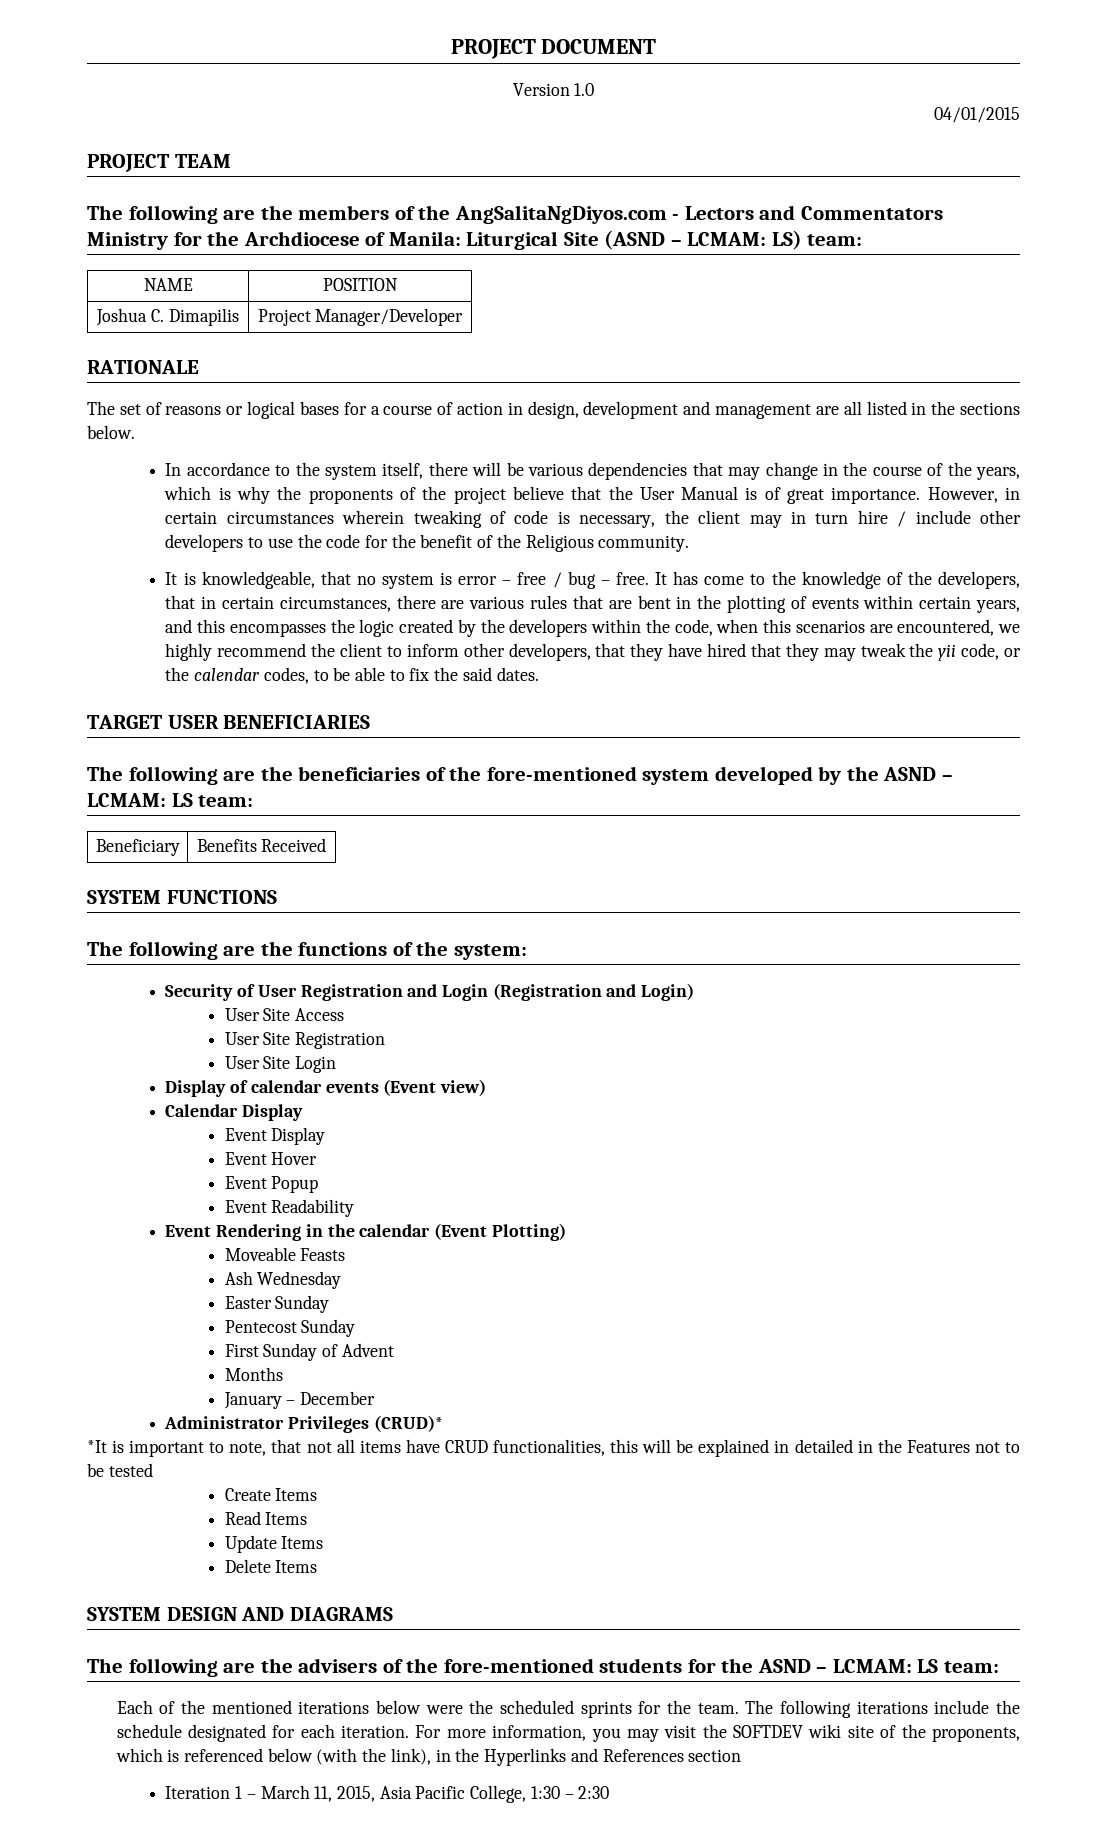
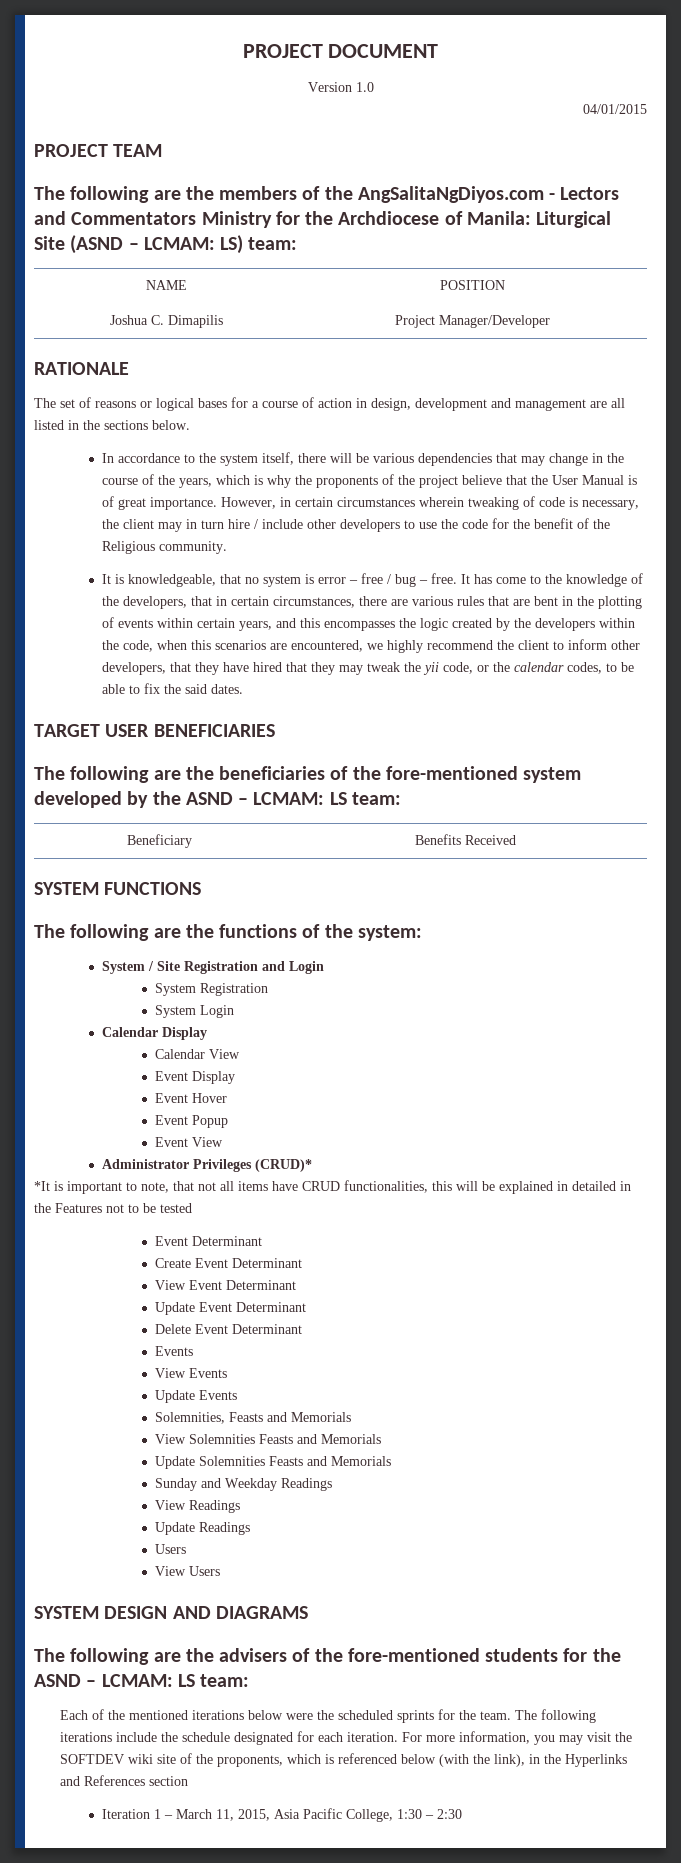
- Security of User Registration and Login (Registration and Login)
- User Site Access
- User Site Registration
+ System / Site Registration and Login
+ System Registration
- User Site Login
- Display of calendar events (Event view)
+ System Login
+ Calendar View
- Event Readability
- Event Rendering in the calendar (Event Plotting)
- Moveable Feasts
- Ash Wednesday
- Easter Sunday
- Pentecost Sunday
- First Sunday of Advent
- Months
- January – December
+ Event View
  *It is important to note, that not all items have CRUD functionalities, this will be explained in detailed in the Features not to be tested
+ Event Determinant
- Create Items
- Read Items
- Update Items
+ Create Event Determinant
+ View Event Determinant
+ Update Event Determinant
- Delete Items
+ Delete Event Determinant
+ Events
+ View Events
+ Update Events
+ Solemnities, Feasts and Memorials
+ View Solemnities Feasts and Memorials
+ Update Solemnities Feasts and Memorials
+ Sunday and Weekday Readings
+ View Readings
+ Update Readings
+ Users
+ View Users

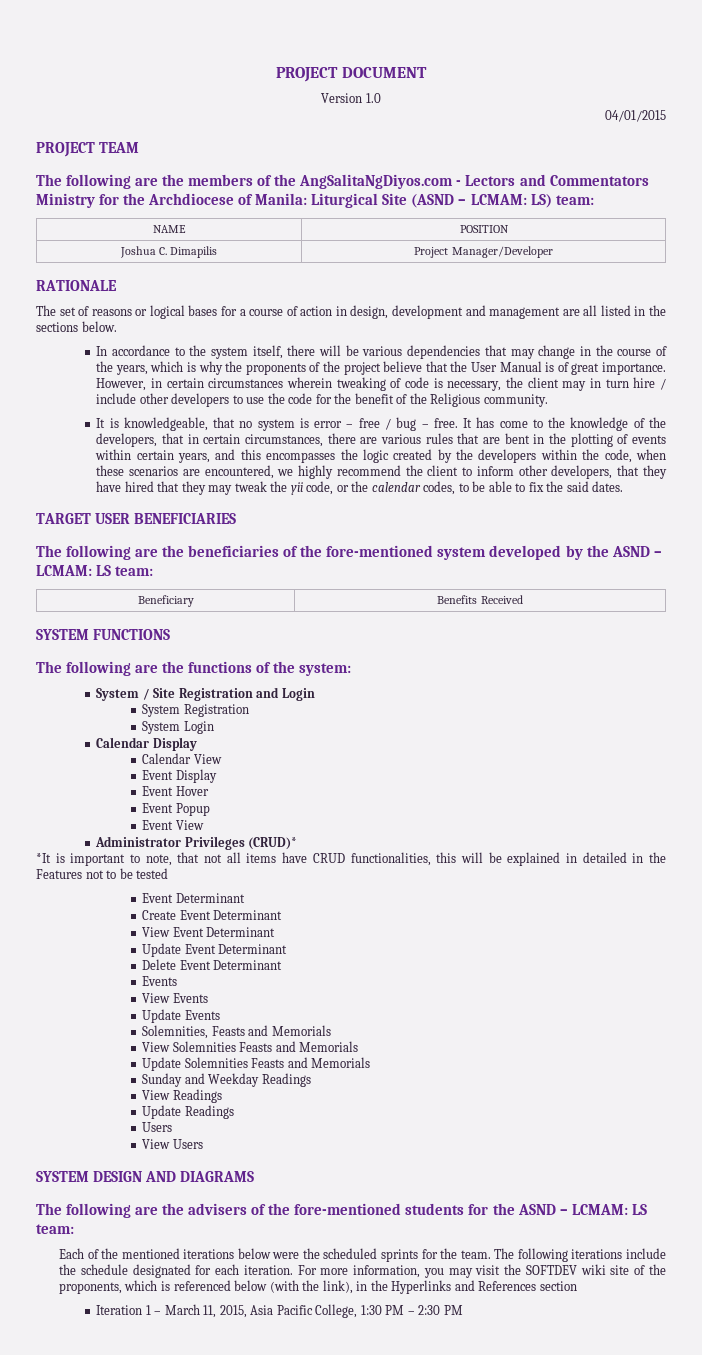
- It has come to the knowledge of the developers, that in certain circumstances, there are various rules that are bent in the plotting of events within certain years, and this encompasses the logic created by the developers within the code, when this scenarios are encountered, we highly recommend the client to inform other developers, that they have hired that they may tweak the yii code, or the calendar codes, to be able to fix the said dates.
+ It has come to the knowledge of the developers, that in certain circumstances, there are various rules that are bent in the plotting of events within certain years, and this encompasses the logic created by the developers within the code, when these scenarios are encountered, we highly recommend the client to inform other developers, that they have hired that they may tweak the yii code, or the calendar codes, to be able to fix the said dates.
- Iteration 1 – March 11, 2015, Asia Pacific College, 1:30 – 2:30
+ Iteration 1 – March 11, 2015, Asia Pacific College, 1:30 PM – 2:30 PM

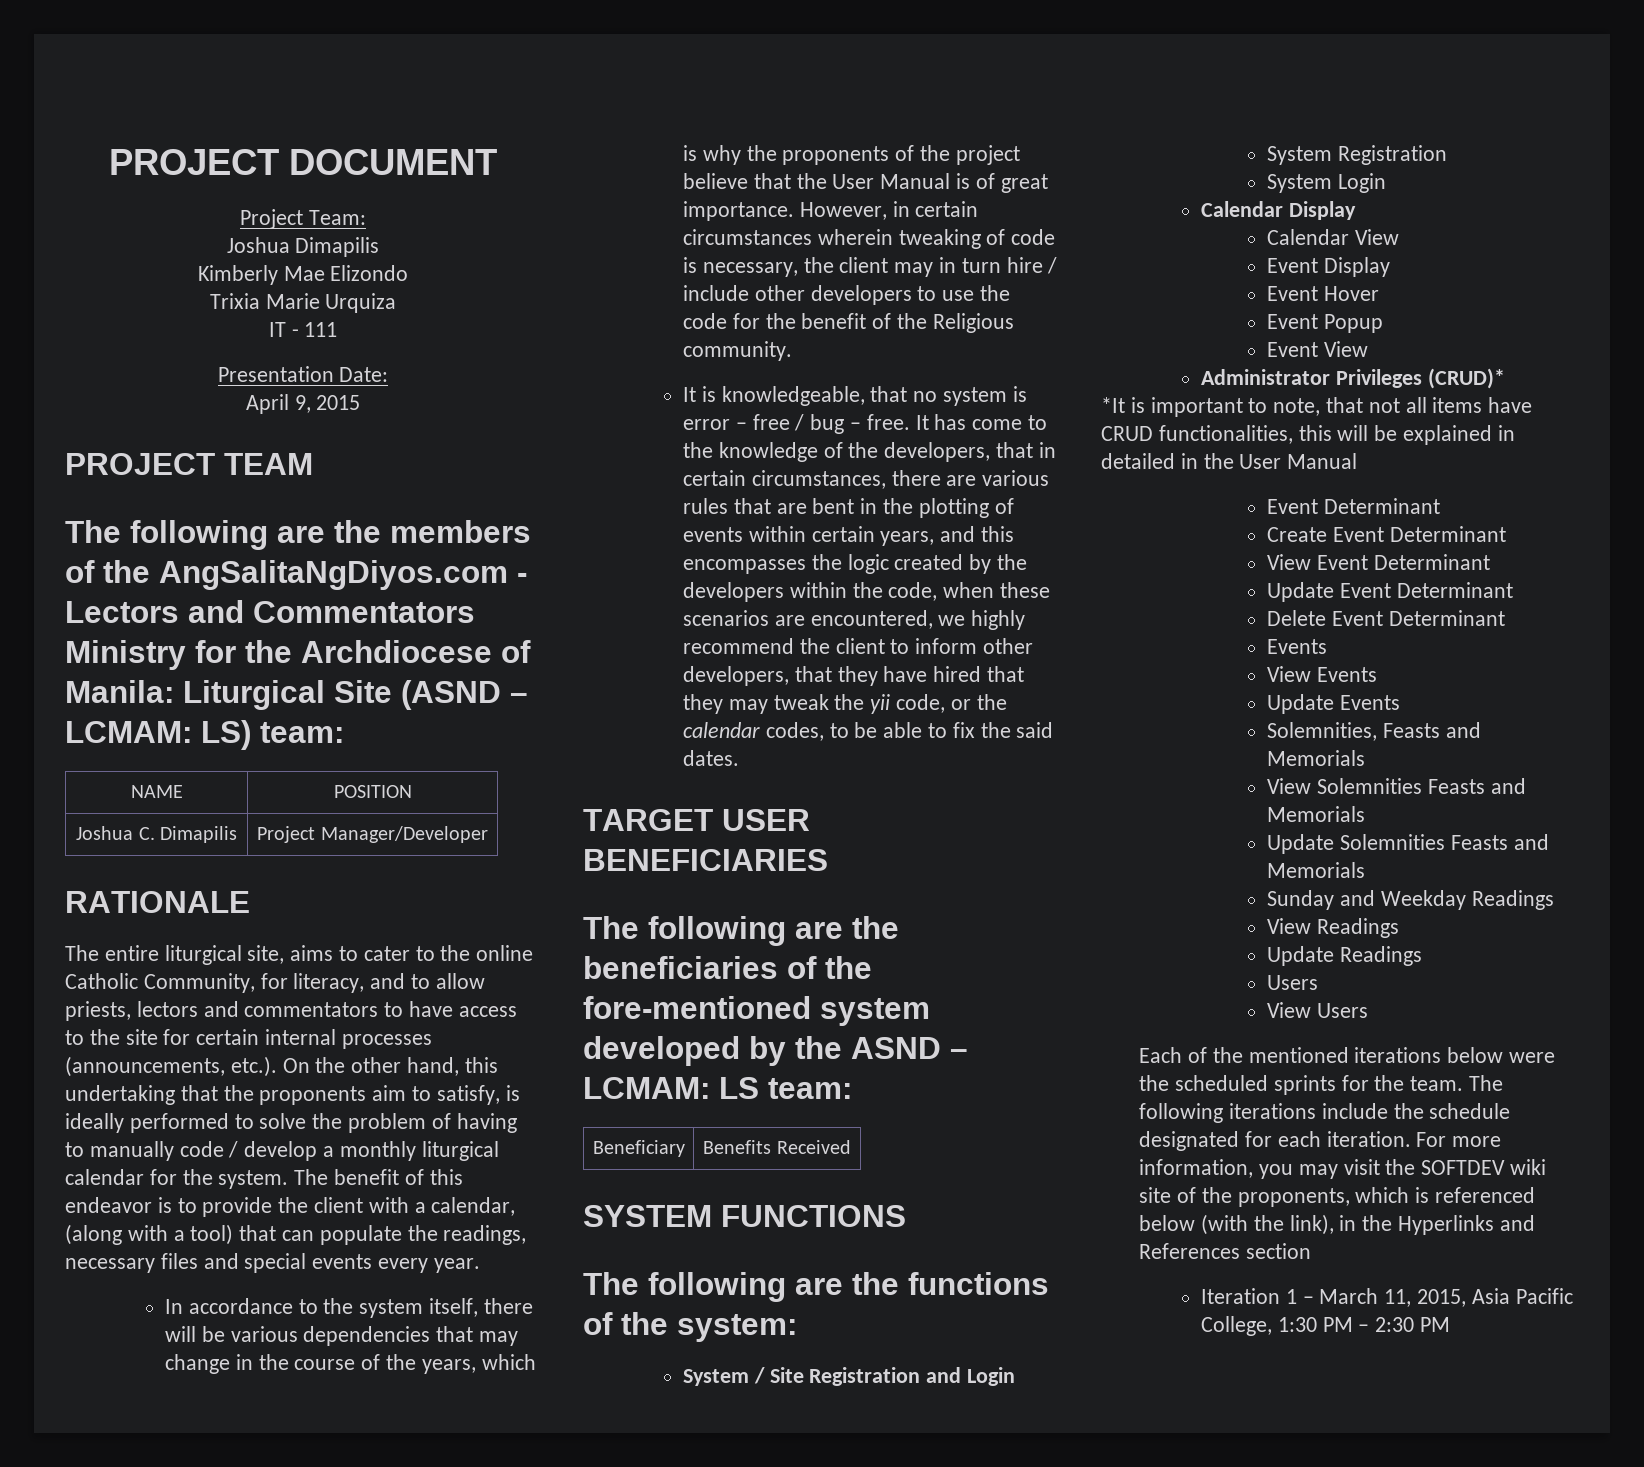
- Version 1.0
- 04/01/2015
+ Project Team:
+ Joshua Dimapilis
+ Kimberly Mae Elizondo
+ Trixia Marie Urquiza
+ IT - 111
+ Presentation Date:
+ April 9, 2015
- The set of reasons or logical bases for a course of action in design, development and management are all listed in the sections below.
+ The entire liturgical site, aims to cater to the online Catholic Community, for literacy, and to allow priests, lectors and commentators to have access to the site for certain internal processes (announcements, etc.). On the other hand, this undertaking that the proponents aim to satisfy, is ideally performed to solve the problem of having to manually code / develop a monthly liturgical calendar for the system. The benefit of this endeavor is to provide the client with a calendar, (along with a tool) that can populate the readings, necessary files and special events every year.
- *It is important to note, that not all items have CRUD functionalities, this will be explained in detailed in the Features not to be tested
+ *It is important to note, that not all items have CRUD functionalities, this will be explained in detailed in the User Manual
- SYSTEM DESIGN AND DIAGRAMS
- The following are the advisers of the fore-mentioned students for the ASND – LCMAM: LS team:

